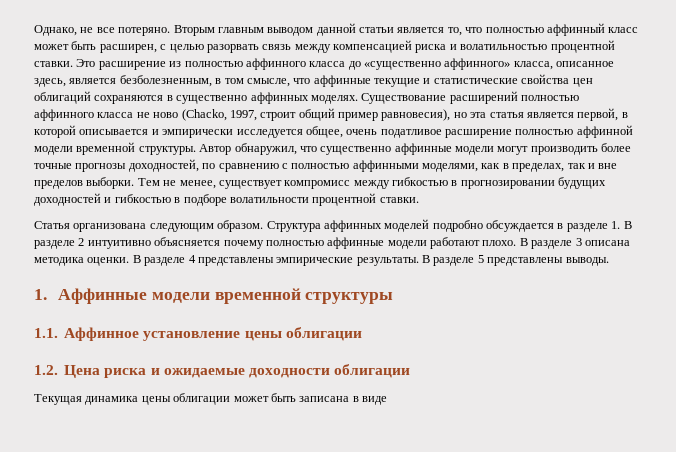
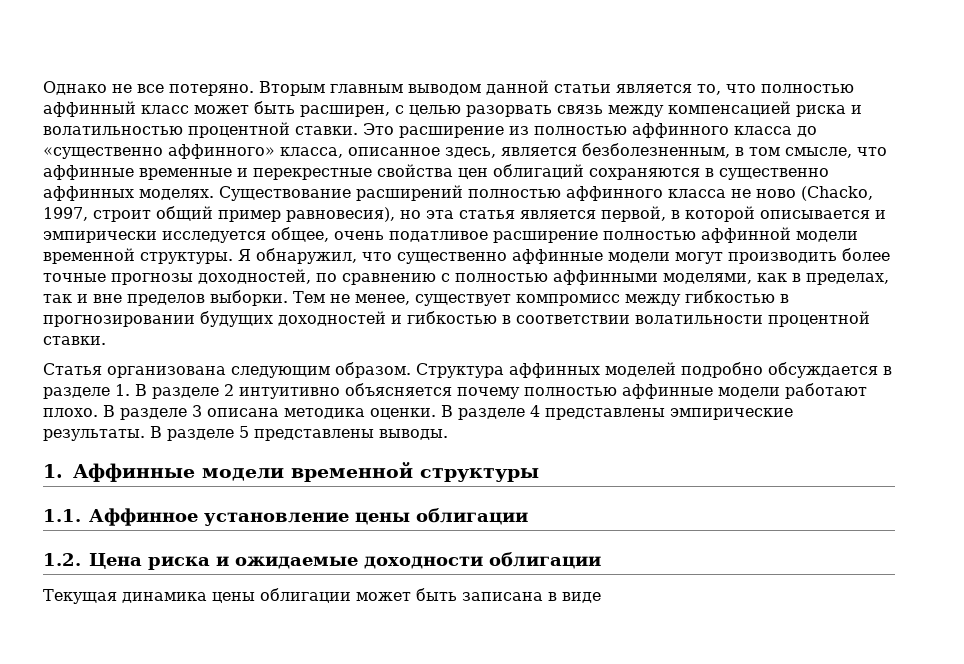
- Однако, не все потеряно.
+ Однако не все потеряно.
- Это расширение из полностью аффинного класса до «существенно аффинного» класса, описанное здесь, является безболезненным, в том смысле, что аффинные текущие и статистические свойства цен облигаций сохраняются в существенно аффинных моделях.
+ Это расширение из полностью аффинного класса до «существенно аффинного» класса, описанное здесь, является безболезненным, в том смысле, что аффинные временные и перекрестные свойства цен облигаций сохраняются в существенно аффинных моделях.
- Автор обнаружил, что существенно аффинные модели могут производить более точные прогнозы доходностей, по сравнению с полностью аффинными моделями, как в пределах, так и вне пределов выборки.
+ Я обнаружил, что существенно аффинные модели могут производить более точные прогнозы доходностей, по сравнению с полностью аффинными моделями, как в пределах, так и вне пределов выборки.
- Тем не менее, существует компромисс между гибкостью в прогнозировании будущих доходностей и гибкостью в подборе волатильности процентной ставки.
+ Тем не менее, существует компромисс между гибкостью в прогнозировании будущих доходностей и гибкостью в соответствии волатильности процентной ставки.

